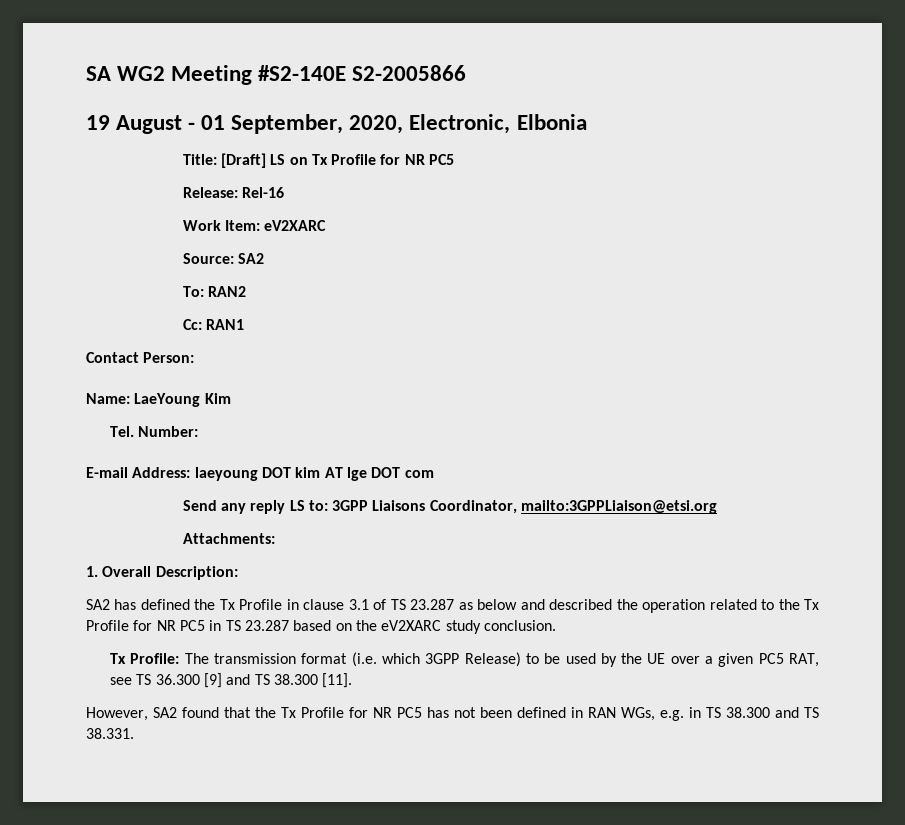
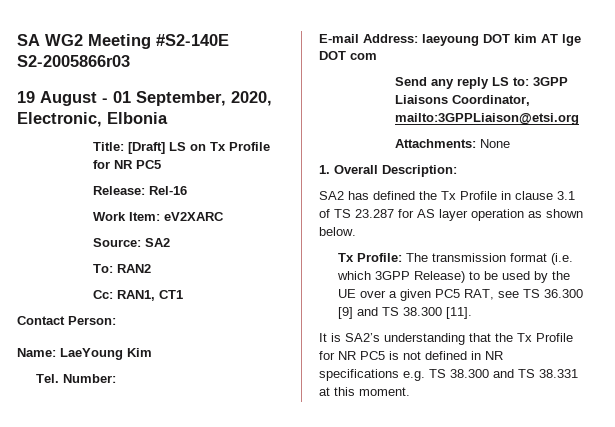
- SA WG2 Meeting #S2-140E S2-2005866
+ SA WG2 Meeting #S2-140E S2-2005866r03
- Cc: RAN1
+ Cc: RAN1, CT1
- Attachments:
+ Attachments: None
- SA2 has defined the Tx Profile in clause 3.1 of TS 23.287 as below and described the operation related to the Tx Profile for NR PC5 in TS 23.287 based on the eV2XARC study conclusion.
+ SA2 has defined the Tx Profile in clause 3.1 of TS 23.287 for AS layer operation as shown below.
- However, SA2 found that the Tx Profile for NR PC5 has not been defined in RAN WGs, e.g. in TS 38.300 and TS 38.331.
+ It is SA2’s understanding that the Tx Profile for NR PC5 is not defined in NR specifications e.g. TS 38.300 and TS 38.331 at this moment.

